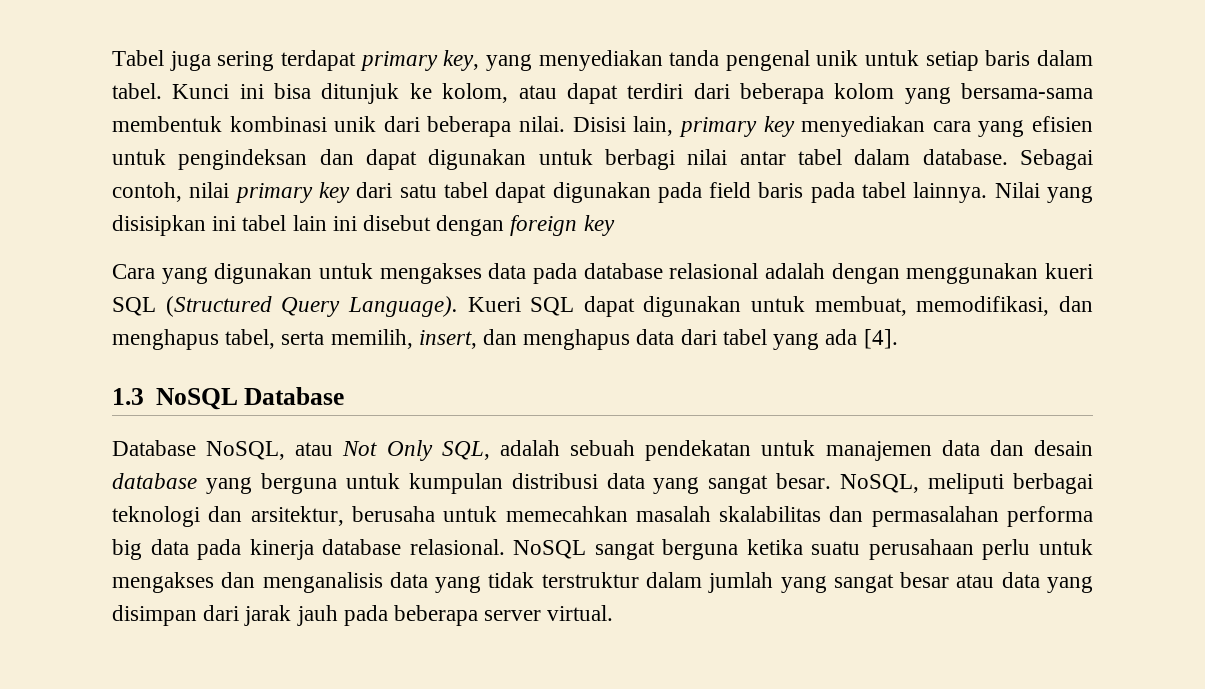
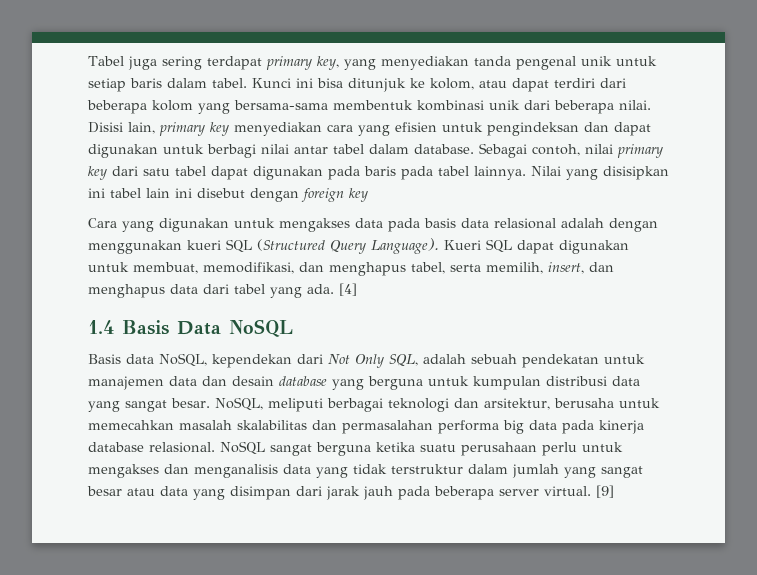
- Sebagai contoh, nilai primary key dari satu tabel dapat digunakan pada field baris pada tabel lainnya.
+ Sebagai contoh, nilai primary key dari satu tabel dapat digunakan pada baris pada tabel lainnya.
- Cara yang digunakan untuk mengakses data pada database relasional adalah dengan menggunakan kueri SQL (Structured Query Language).
+ Cara yang digunakan untuk mengakses data pada basis data relasional adalah dengan menggunakan kueri SQL (Structured Query Language).
- Kueri SQL dapat digunakan untuk membuat, memodifikasi, dan menghapus tabel, serta memilih, insert, dan menghapus data dari tabel yang ada [4].
- 1.3 NoSQL Database
- Database NoSQL, atau Not Only SQL, adalah sebuah pendekatan untuk manajemen data dan desain database yang berguna untuk kumpulan distribusi data yang sangat besar.
+ Kueri SQL dapat digunakan untuk membuat, memodifikasi, dan menghapus tabel, serta memilih, insert, dan menghapus data dari tabel yang ada. [4]
+ 1.4 Basis Data NoSQL
+ Basis data NoSQL, kependekan dari Not Only SQL, adalah sebuah pendekatan untuk manajemen data dan desain database yang berguna untuk kumpulan distribusi data yang sangat besar.
+ [9]

